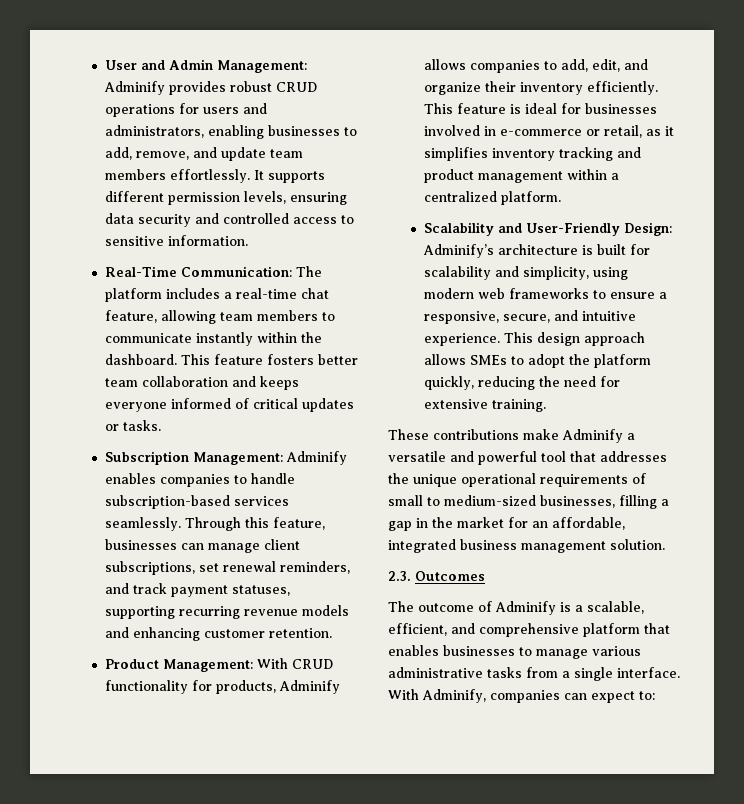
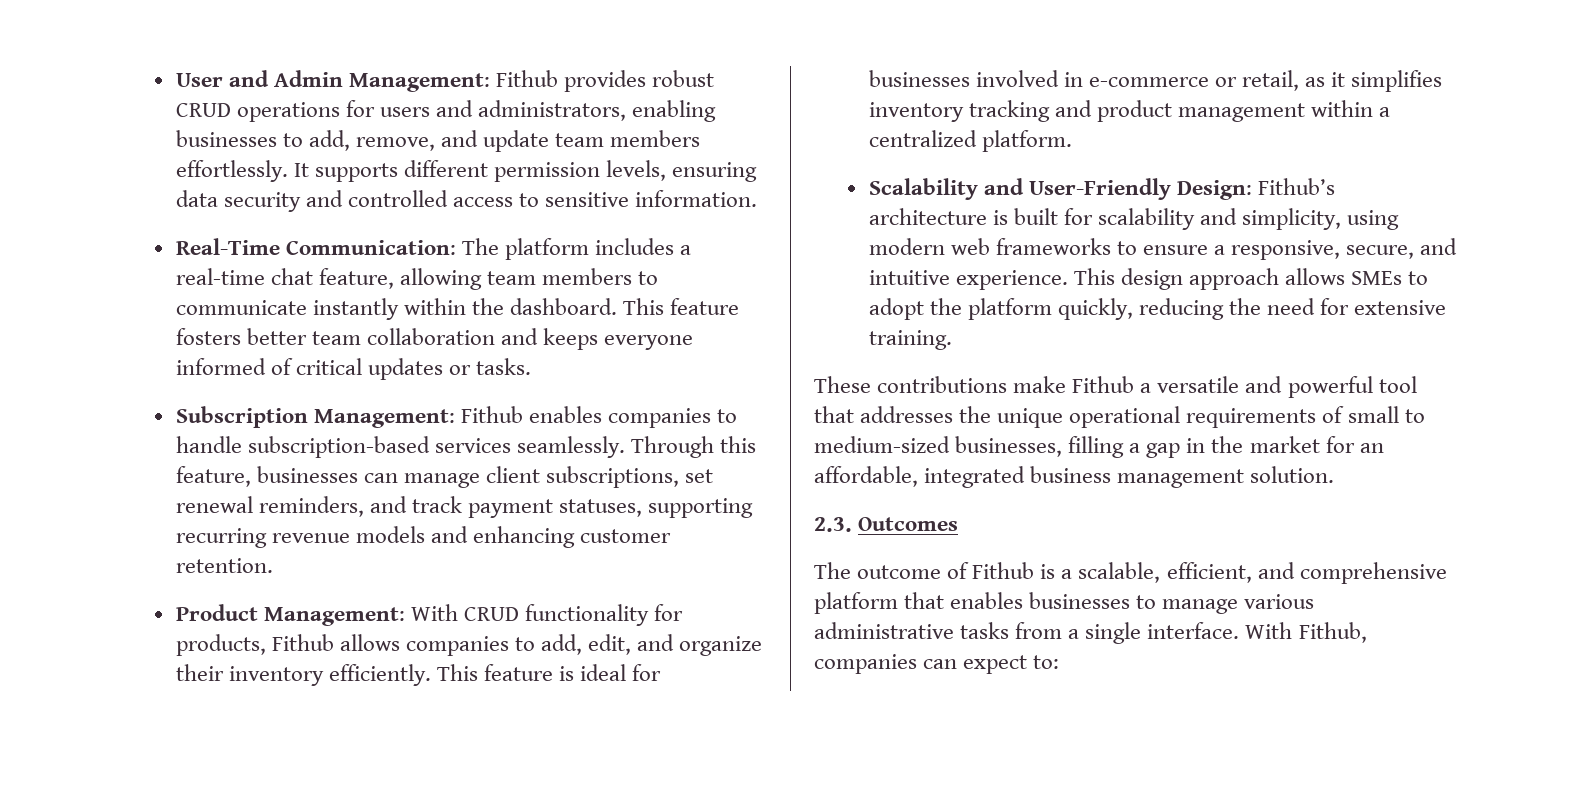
- User and Admin Management: Adminify provides robust CRUD operations for users and administrators, enabling businesses to add, remove, and update team members effortlessly.
+ User and Admin Management: Fithub provides robust CRUD operations for users and administrators, enabling businesses to add, remove, and update team members effortlessly.
- Subscription Management: Adminify enables companies to handle subscription-based services seamlessly.
+ Subscription Management: Fithub enables companies to handle subscription-based services seamlessly.
- Product Management: With CRUD functionality for products, Adminify allows companies to add, edit, and organize their inventory efficiently.
+ Product Management: With CRUD functionality for products, Fithub allows companies to add, edit, and organize their inventory efficiently.
- Scalability and User-Friendly Design: Adminify’s architecture is built for scalability and simplicity, using modern web frameworks to ensure a responsive, secure, and intuitive experience.
+ Scalability and User-Friendly Design: Fithub’s architecture is built for scalability and simplicity, using modern web frameworks to ensure a responsive, secure, and intuitive experience.
- These contributions make Adminify a versatile and powerful tool that addresses the unique operational requirements of small to medium-sized businesses, filling a gap in the market for an affordable, integrated business management solution.
+ These contributions make Fithub a versatile and powerful tool that addresses the unique operational requirements of small to medium-sized businesses, filling a gap in the market for an affordable, integrated business management solution.
- The outcome of Adminify is a scalable, efficient, and comprehensive platform that enables businesses to manage various administrative tasks from a single interface.
+ The outcome of Fithub is a scalable, efficient, and comprehensive platform that enables businesses to manage various administrative tasks from a single interface.
- With Adminify, companies can expect to:
+ With Fithub, companies can expect to:

